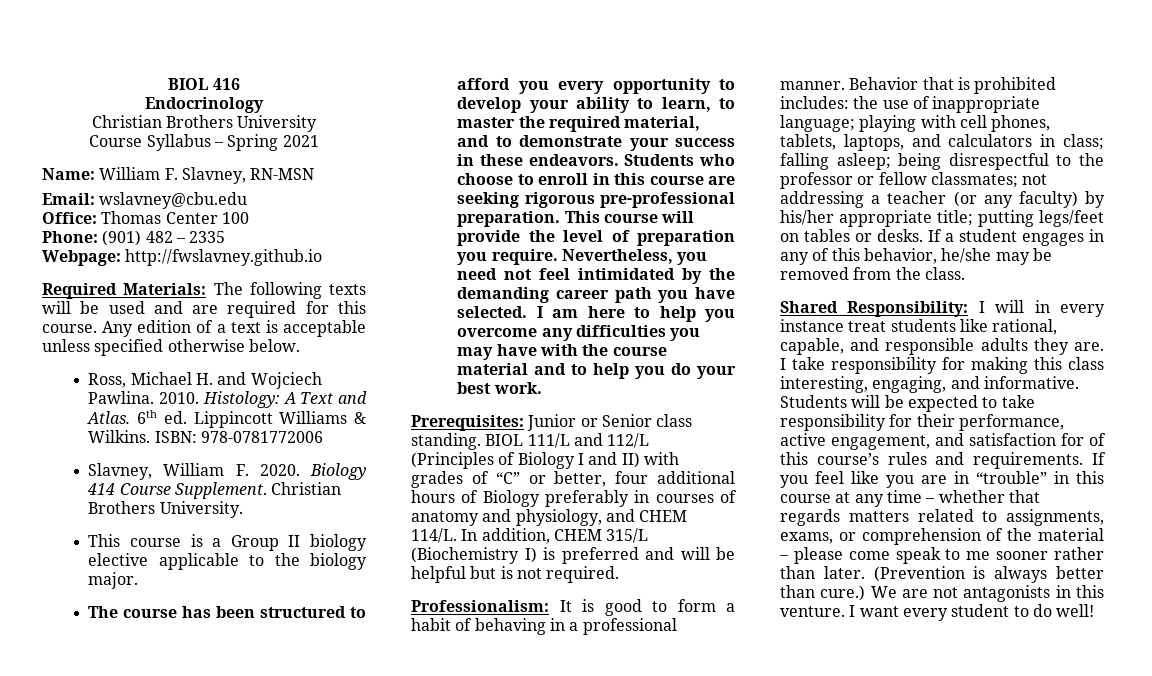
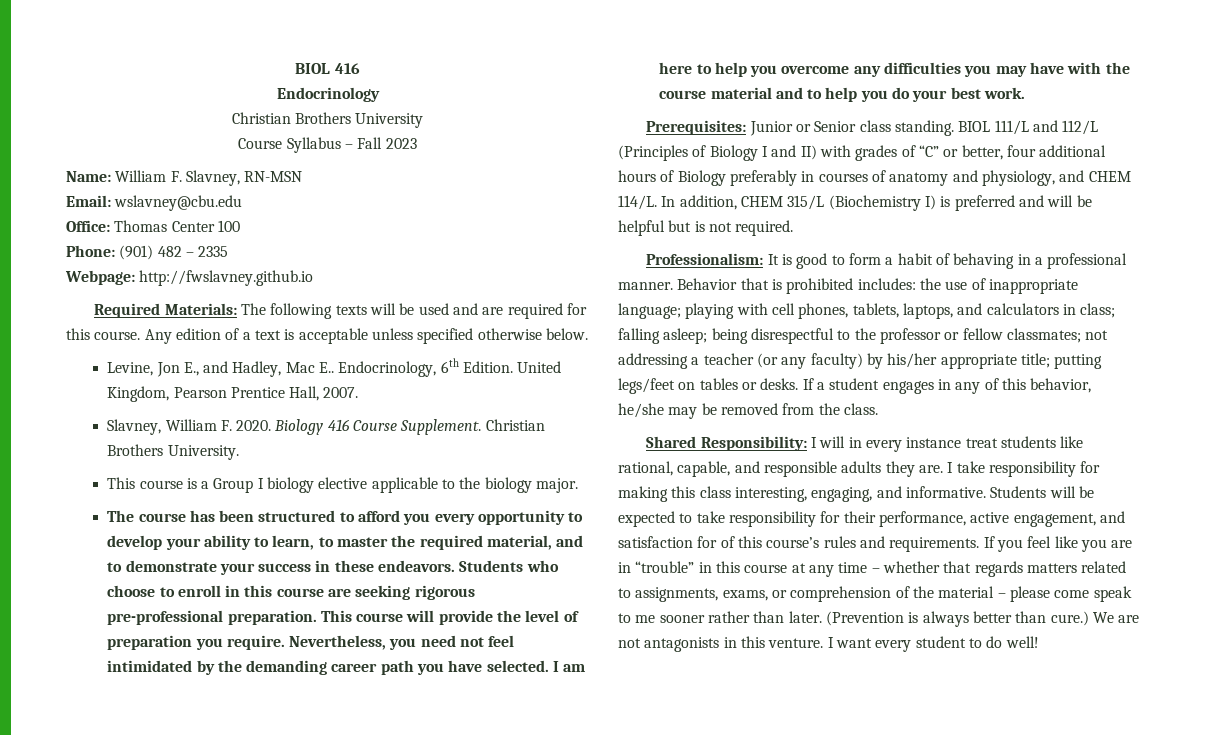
- Course Syllabus – Spring 2021
+ Course Syllabus – Fall 2023
- Ross, Michael H. and Wojciech Pawlina. 2010. Histology: A Text and Atlas. 6th ed. Lippincott Williams & Wilkins. ISBN: 978-0781772006
+ Levine, Jon E., and Hadley, Mac E.. Endocrinology, 6th Edition. United Kingdom, Pearson Prentice Hall, 2007.
- Biology 414 Course Supplement.
+ Biology 416 Course Supplement.
- This course is a Group II biology elective applicable to the biology major.
+ This course is a Group I biology elective applicable to the biology major.

